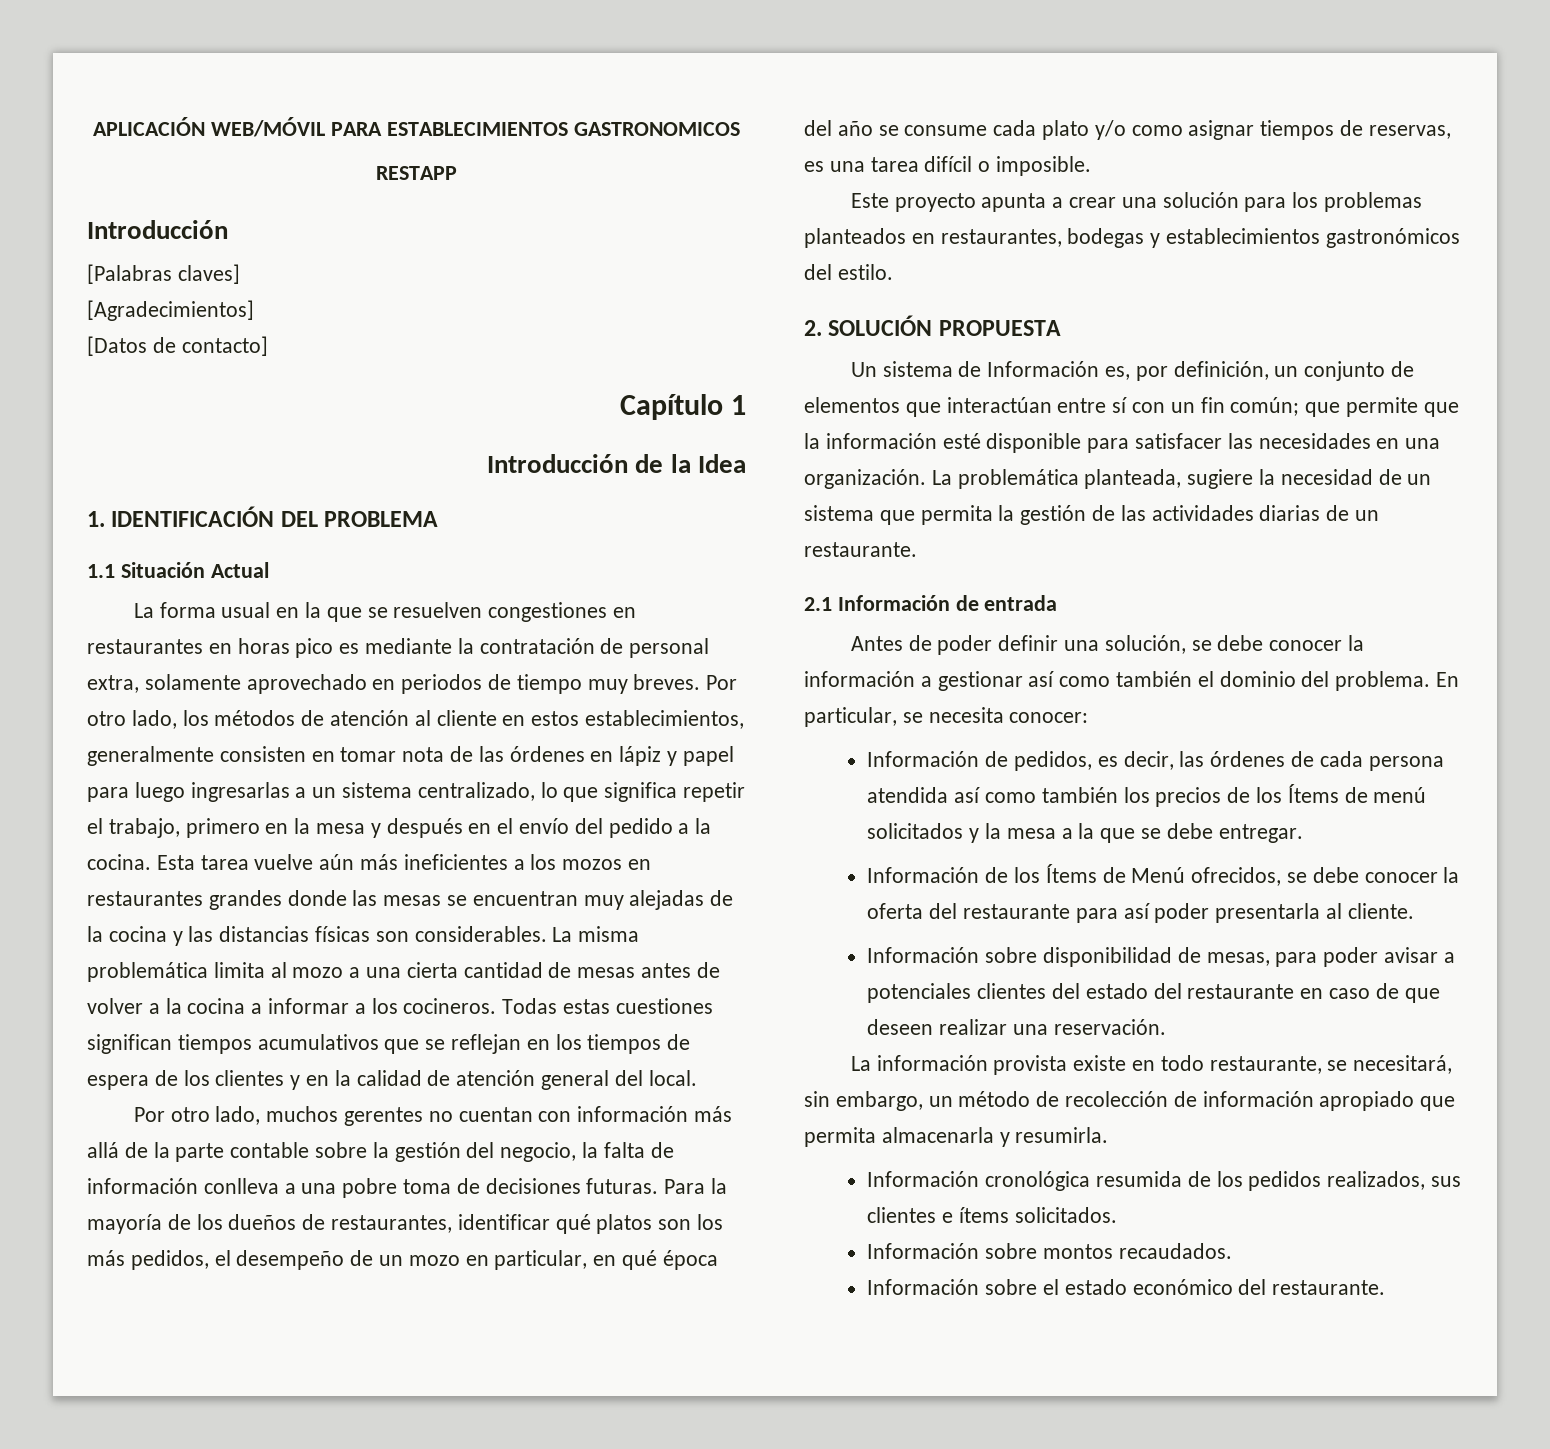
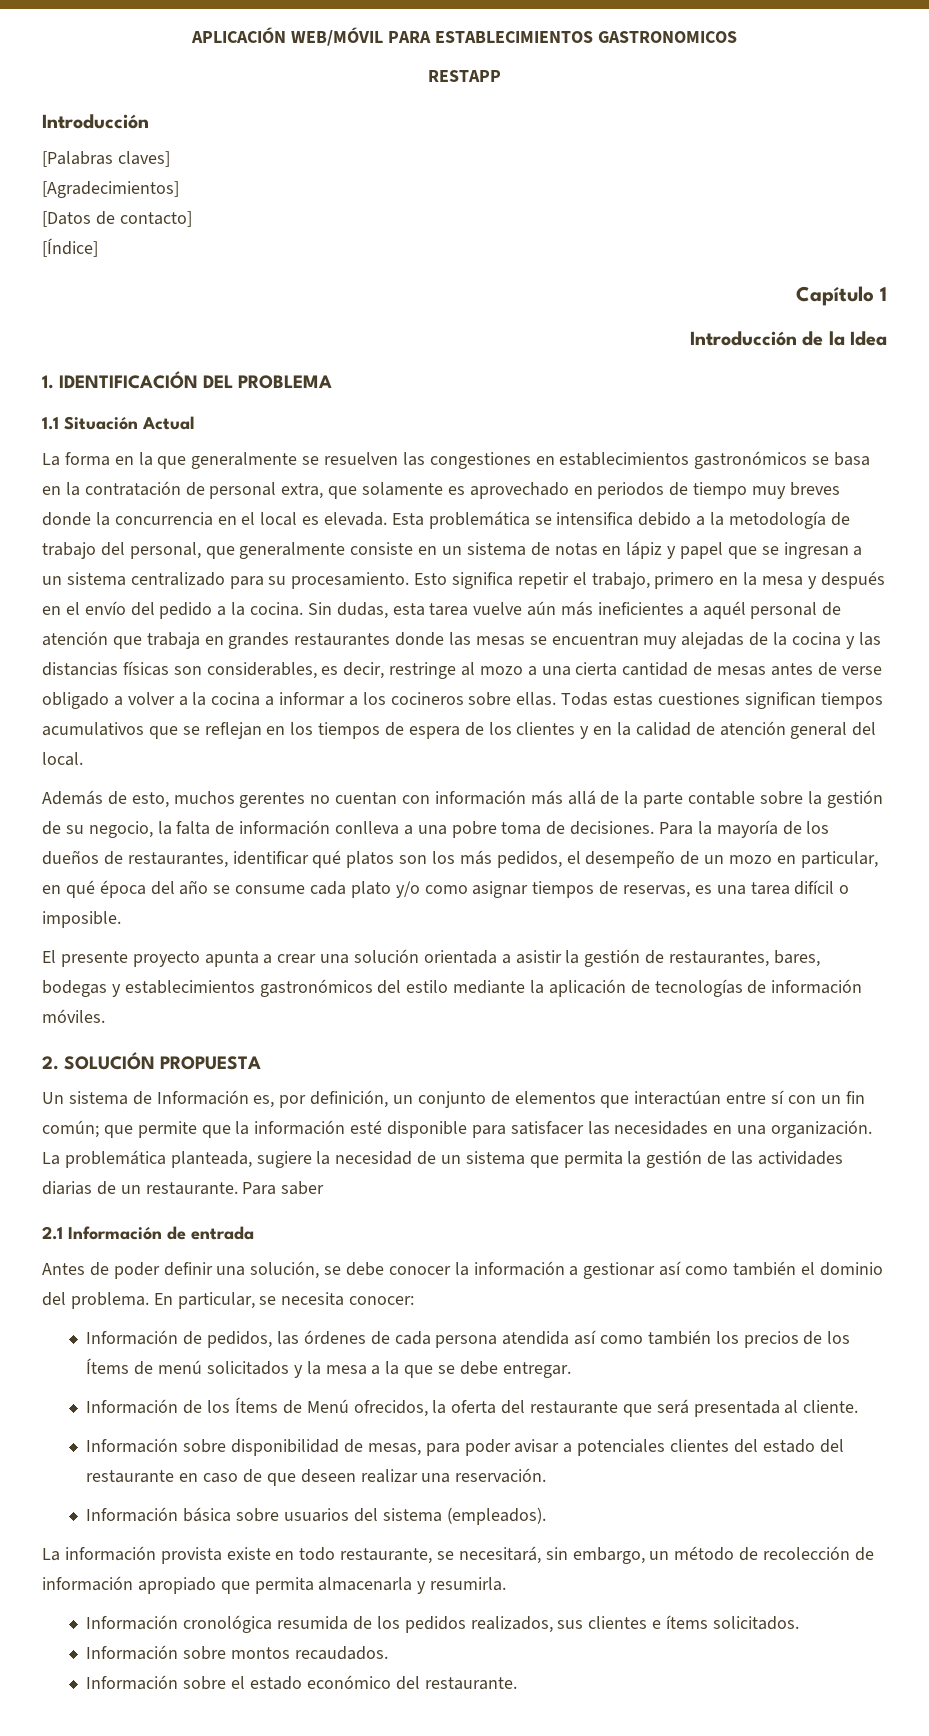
+ [Índice]
- La forma usual en la que se resuelven congestiones en restaurantes en horas pico es mediante la contratación de personal extra, solamente aprovechado en periodos de tiempo muy breves. Por otro lado, los métodos de atención al cliente en estos establecimientos, generalmente consisten en tomar nota de las órdenes en lápiz y papel para luego ingresarlas a un sistema centralizado, lo que significa repetir el trabajo, primero en la mesa y después en el envío del pedido a la cocina.
+ La forma en la que generalmente se resuelven las congestiones en establecimientos gastronómicos se basa en la contratación de personal extra, que solamente es aprovechado en periodos de tiempo muy breves donde la concurrencia en el local es elevada. Esta problemática se intensifica debido a la metodología de trabajo del personal, que generalmente consiste en un sistema de notas en lápiz y papel que se ingresan a un sistema centralizado para su procesamiento. Esto significa repetir el trabajo, primero en la mesa y después en el envío del pedido a la cocina.
- Esta tarea vuelve aún más ineficientes a los mozos en restaurantes grandes donde las mesas se encuentran muy alejadas de la cocina y las distancias físicas son considerables. La misma problemática limita al mozo a una cierta cantidad de mesas antes de volver a la cocina a informar a los cocineros.
+ Sin dudas, esta tarea vuelve aún más ineficientes a aquél personal de atención que trabaja en grandes restaurantes donde las mesas se encuentran muy alejadas de la cocina y las distancias físicas son considerables, es decir, restringe al mozo a una cierta cantidad de mesas antes de verse obligado a volver a la cocina a informar a los cocineros sobre ellas.
- Por otro lado, muchos gerentes no cuentan con información más allá de la parte contable sobre la gestión del negocio, la falta de información conlleva a una pobre toma de decisiones futuras.
+ Además de esto, muchos gerentes no cuentan con información más allá de la parte contable sobre la gestión de su negocio, la falta de información conlleva a una pobre toma de decisiones.
- Este proyecto apunta a crear una solución para los problemas planteados en restaurantes, bodegas y establecimientos gastronómicos del estilo.
+ El presente proyecto apunta a crear una solución orientada a asistir la gestión de restaurantes, bares, bodegas y establecimientos gastronómicos del estilo mediante la aplicación de tecnologías de información móviles.
+ Para saber
- Información de pedidos, es decir, las órdenes de cada persona atendida así como también los precios de los Ítems de menú solicitados y la mesa a la que se debe entregar.
+ Información de pedidos, las órdenes de cada persona atendida así como también los precios de los Ítems de menú solicitados y la mesa a la que se debe entregar.
- Información de los Ítems de Menú ofrecidos, se debe conocer la oferta del restaurante para así poder presentarla al cliente.
+ Información de los Ítems de Menú ofrecidos, la oferta del restaurante que será presentada al cliente.
+ Información básica sobre usuarios del sistema (empleados).

